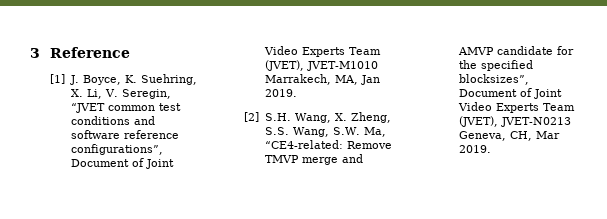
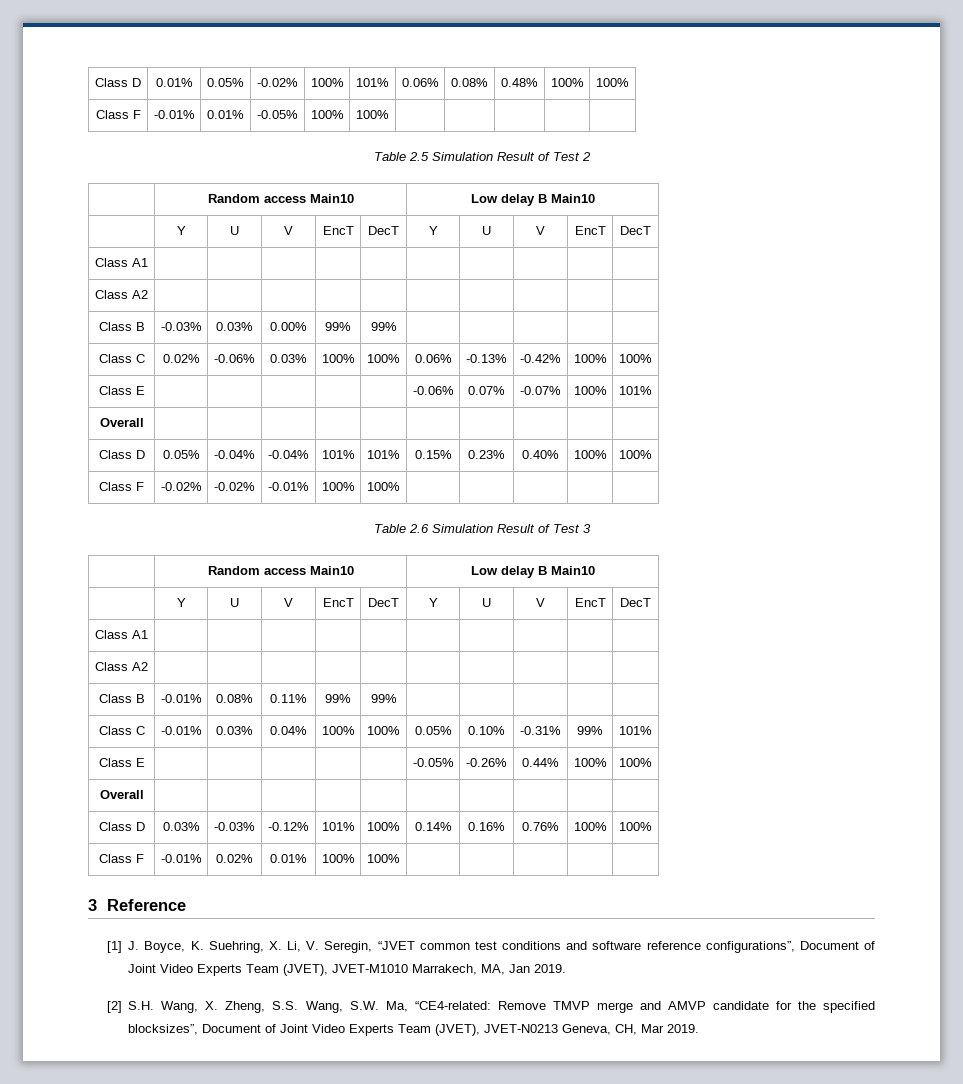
+ Class D | 0.01% | 0.05% | -0.02% | 100% | 101% | 0.06% | 0.08% | 0.48% | 100% | 100%
+ Class F | -0.01% | 0.01% | -0.05% | 100% | 100% | | | | |
+ Table 2.5 Simulation Result of Test 2
+ | Random access Main10 | Low delay B Main10
+ | Y | U | V | EncT | DecT | Y | U | V | EncT | DecT
+ Class A1 | | | | | | | | | |
+ Class A2 | | | | | | | | | |
+ Class B | -0.03% | 0.03% | 0.00% | 99% | 99% | | | | |
+ Class C | 0.02% | -0.06% | 0.03% | 100% | 100% | 0.06% | -0.13% | -0.42% | 100% | 100%
+ Class E | | | | | | -0.06% | 0.07% | -0.07% | 100% | 101%
+ Overall | | | | | | | | | |
+ Class D | 0.05% | -0.04% | -0.04% | 101% | 101% | 0.15% | 0.23% | 0.40% | 100% | 100%
+ Class F | -0.02% | -0.02% | -0.01% | 100% | 100% | | | | |
+ Table 2.6 Simulation Result of Test 3
+ | Random access Main10 | Low delay B Main10
+ | Y | U | V | EncT | DecT | Y | U | V | EncT | DecT
+ Class A1 | | | | | | | | | |
+ Class A2 | | | | | | | | | |
+ Class B | -0.01% | 0.08% | 0.11% | 99% | 99% | | | | |
+ Class C | -0.01% | 0.03% | 0.04% | 100% | 100% | 0.05% | 0.10% | -0.31% | 99% | 101%
+ Class E | | | | | | -0.05% | -0.26% | 0.44% | 100% | 100%
+ Overall | | | | | | | | | |
+ Class D | 0.03% | -0.03% | -0.12% | 101% | 100% | 0.14% | 0.16% | 0.76% | 100% | 100%
+ Class F | -0.01% | 0.02% | 0.01% | 100% | 100% | | | | |

